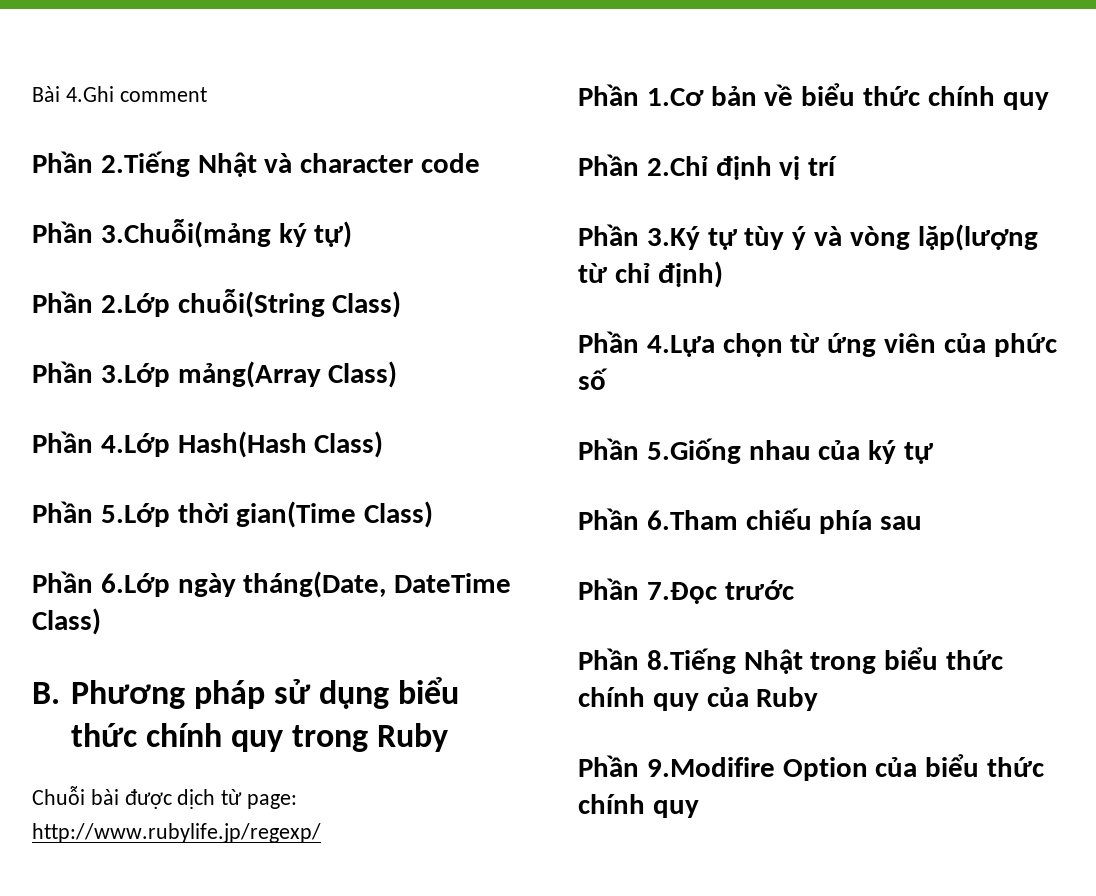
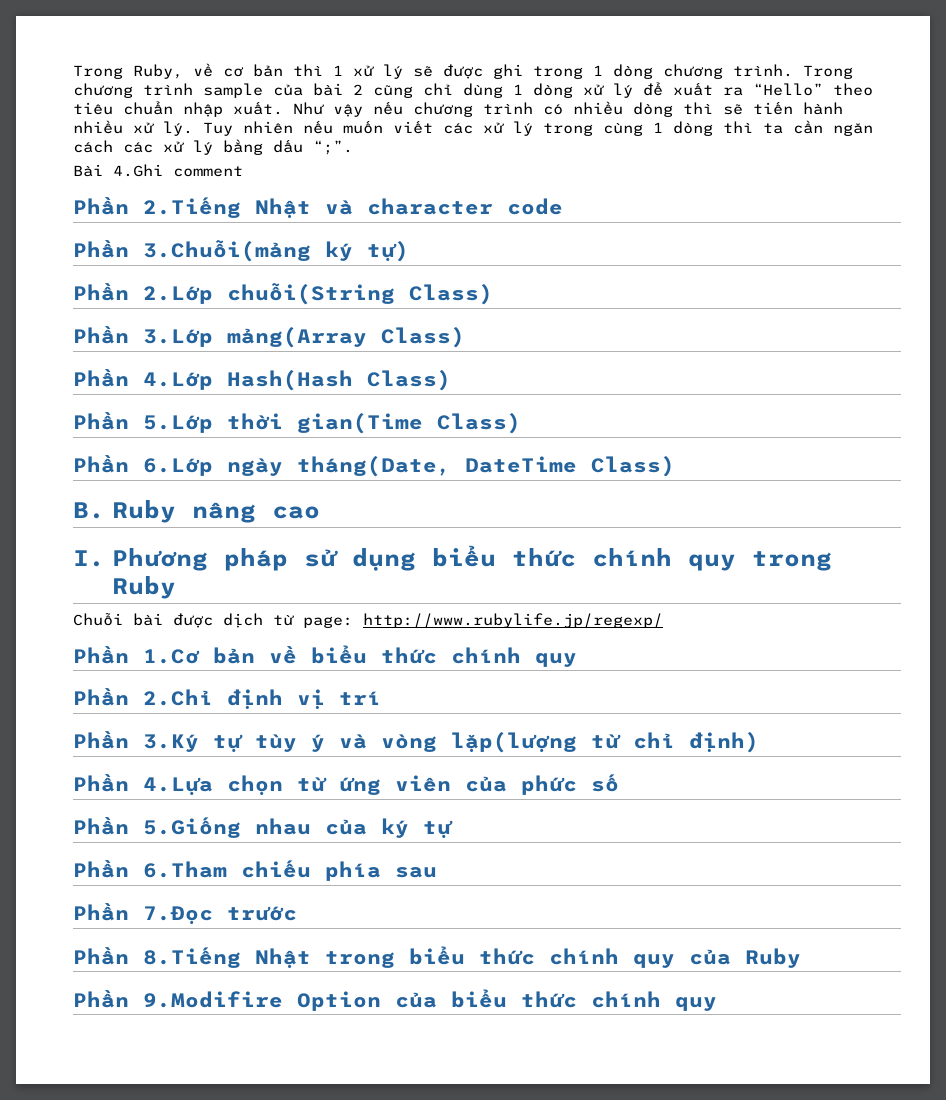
+ Trong Ruby, về cơ bản thì 1 xử lý sẽ được ghi trong 1 dòng chương trình. Trong chương trình sample của bài 2 cũng chỉ dùng 1 dòng xử lý để xuất ra “Hello” theo tiêu chuẩn nhập xuất. Như vậy nếu chương trình có nhiều dòng thì sẽ tiến hành nhiều xử lý. Tuy nhiên nếu muốn viết các xử lý trong cùng 1 dòng thì ta cần ngăn cách các xử lý bằng dấu “;”.
- B. Phương pháp sử dụng biểu thức chính quy trong Ruby
+ B. Ruby nâng cao
+ I. Phương pháp sử dụng biểu thức chính quy trong Ruby

